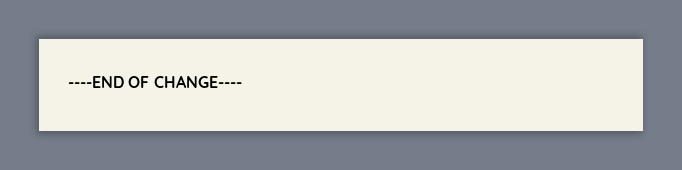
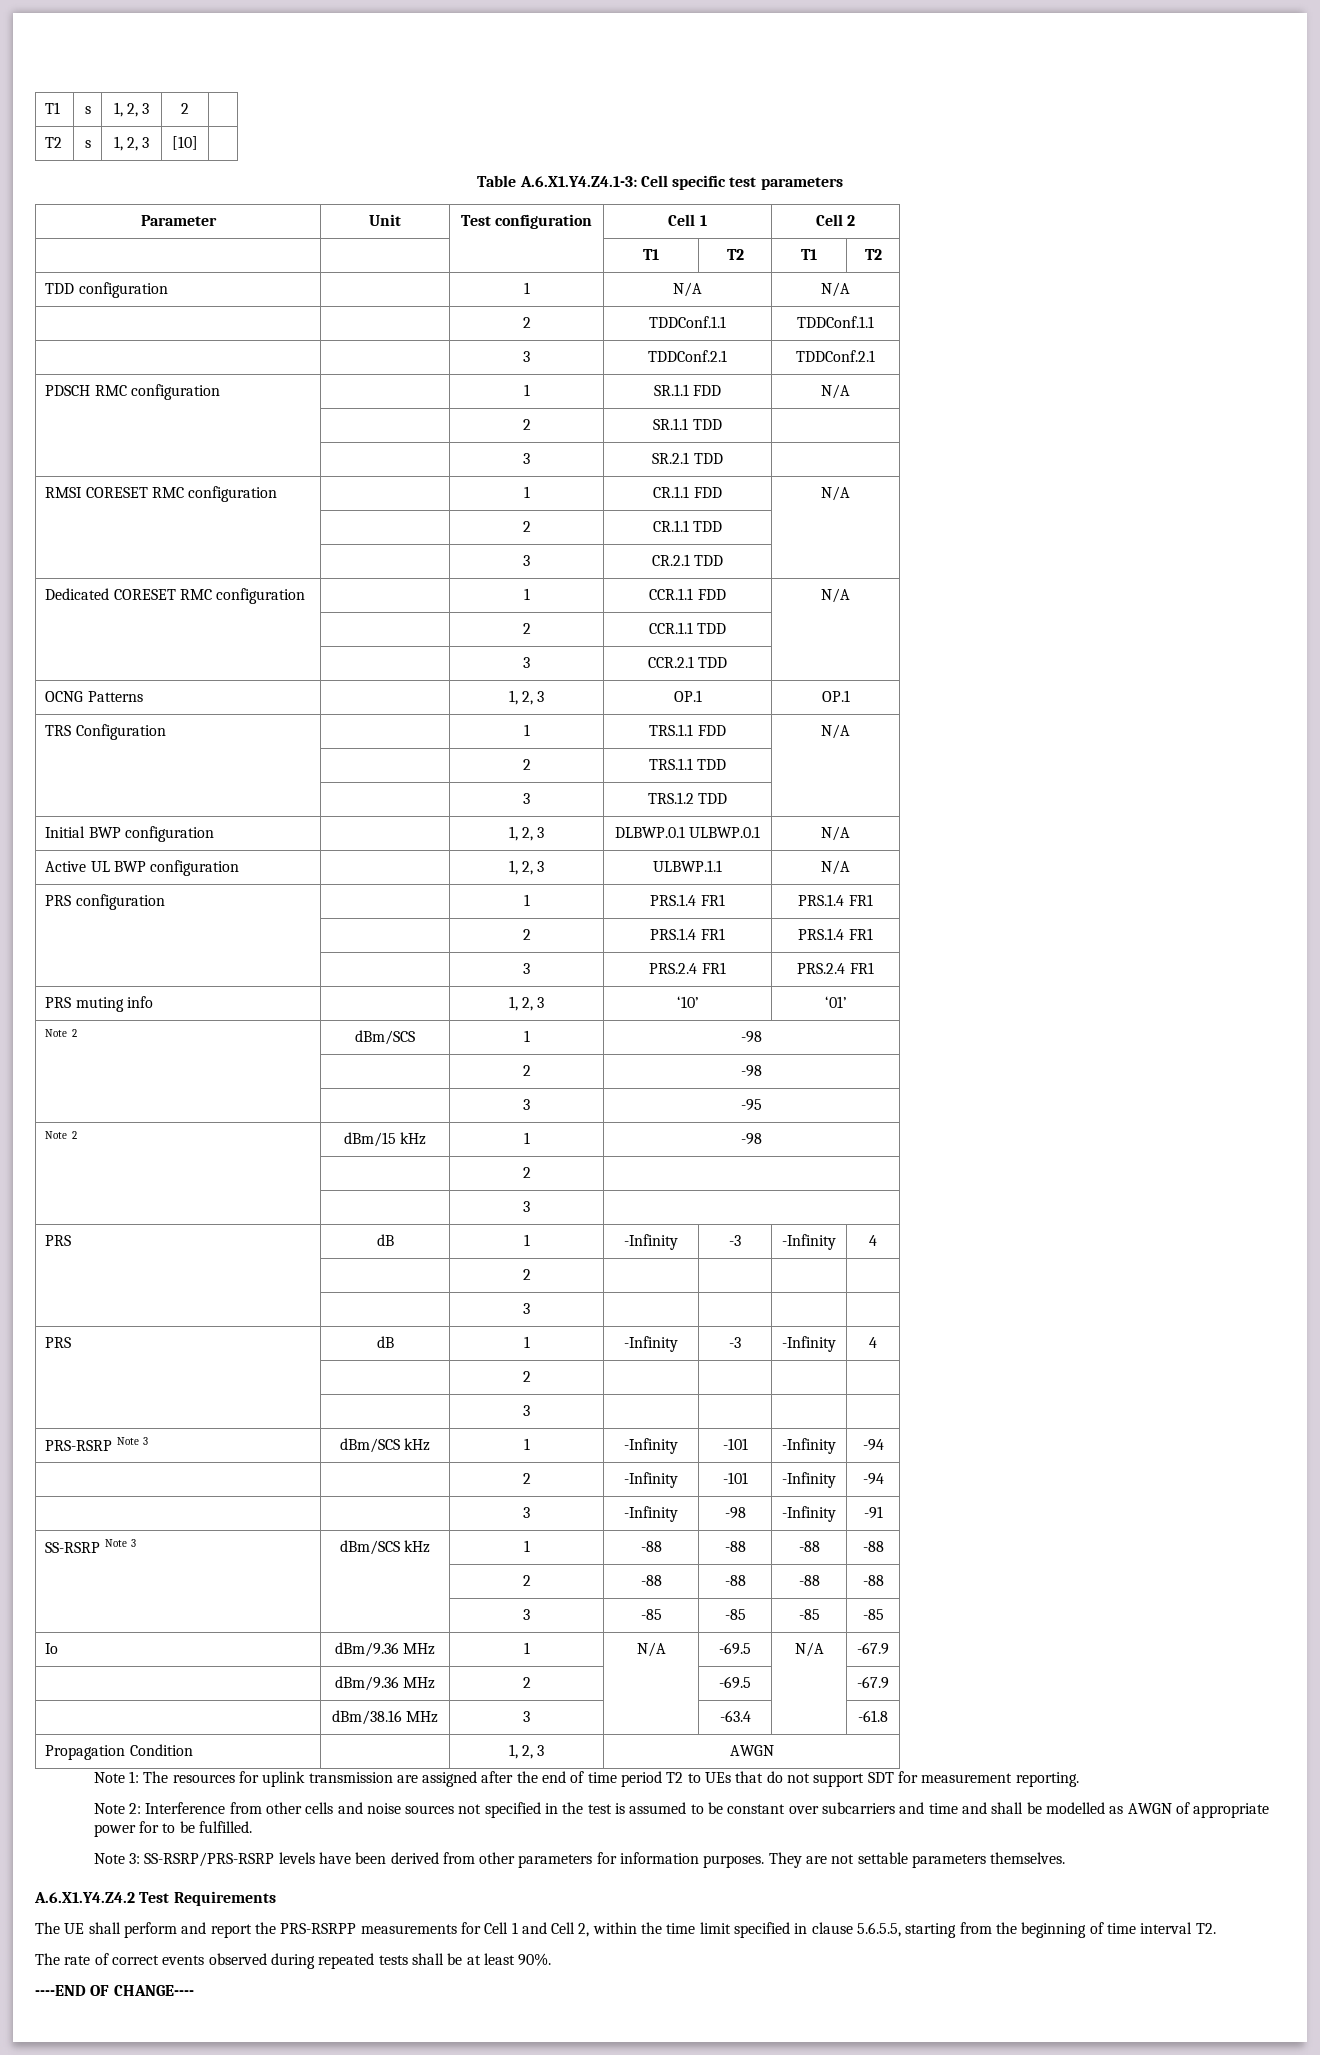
+ T1 | s | 1, 2, 3 | 2 |
+ T2 | s | 1, 2, 3 | [10] |
+ Table A.6.X1.Y4.Z4.1-3: Cell specific test parameters
+ Parameter | Unit | Test configuration | Cell 1 | Cell 2
+ | | | T1 | T2 | T1 | T2
+ TDD configuration | | 1 | N/A | N/A
+ | | 2 | TDDConf.1.1 | TDDConf.1.1
+ | | 3 | TDDConf.2.1 | TDDConf.2.1
+ PDSCH RMC configuration | | 1 | SR.1.1 FDD | N/A
+ | | 2 | SR.1.1 TDD |
+ | | 3 | SR.2.1 TDD |
+ RMSI CORESET RMC configuration | | 1 | CR.1.1 FDD | N/A
+ | | 2 | CR.1.1 TDD |
+ | | 3 | CR.2.1 TDD |
+ Dedicated CORESET RMC configuration | | 1 | CCR.1.1 FDD | N/A
+ | | 2 | CCR.1.1 TDD |
+ | | 3 | CCR.2.1 TDD |
+ OCNG Patterns | | 1, 2, 3 | OP.1 | OP.1
+ TRS Configuration | | 1 | TRS.1.1 FDD | N/A
+ | | 2 | TRS.1.1 TDD |
+ | | 3 | TRS.1.2 TDD |
+ Initial BWP configuration | | 1, 2, 3 | DLBWP.0.1 ULBWP.0.1 | N/A
+ Active UL BWP configuration | | 1, 2, 3 | ULBWP.1.1 | N/A
+ PRS configuration | | 1 | PRS.1.4 FR1 | PRS.1.4 FR1
+ | | 2 | PRS.1.4 FR1 | PRS.1.4 FR1
+ | | 3 | PRS.2.4 FR1 | PRS.2.4 FR1
+ PRS muting info | | 1, 2, 3 | ‘10’ | ‘01’
+ Note 2 | dBm/SCS | 1 | -98
+ | | 2 | -98
+ | | 3 | -95
+ Note 2 | dBm/15 kHz | 1 | -98
+ | | 2 |
+ | | 3 |
+ PRS | dB | 1 | -Infinity | -3 | -Infinity | 4
+ | | 2 | | | |
+ | | 3 | | | |
+ PRS | dB | 1 | -Infinity | -3 | -Infinity | 4
+ | | 2 | | | |
+ | | 3 | | | |
+ PRS-RSRP Note 3 | dBm/SCS kHz | 1 | -Infinity | -101 | -Infinity | -94
+ | | 2 | -Infinity | -101 | -Infinity | -94
+ | | 3 | -Infinity | -98 | -Infinity | -91
+ SS-RSRP Note 3 | dBm/SCS kHz | 1 | -88 | -88 | -88 | -88
+ | | 2 | -88 | -88 | -88 | -88
+ | | 3 | -85 | -85 | -85 | -85
+ Io | dBm/9.36 MHz | 1 | N/A | -69.5 | N/A | -67.9
+ | dBm/9.36 MHz | 2 | | -69.5 | | -67.9
+ | dBm/38.16 MHz | 3 | | -63.4 | | -61.8
+ Propagation Condition | | 1, 2, 3 | AWGN
+ Note 1: The resources for uplink transmission are assigned after the end of time period T2 to UEs that do not support SDT for measurement reporting.
+ Note 2: Interference from other cells and noise sources not specified in the test is assumed to be constant over subcarriers and time and shall be modelled as AWGN of appropriate power for to be fulfilled.
+ Note 3: SS-RSRP/PRS-RSRP levels have been derived from other parameters for information purposes. They are not settable parameters themselves.
+ A.6.X1.Y4.Z4.2 Test Requirements
+ The UE shall perform and report the PRS-RSRPP measurements for Cell 1 and Cell 2, within the time limit specified in clause 5.6.5.5, starting from the beginning of time interval T2.
+ The rate of correct events observed during repeated tests shall be at least 90%.

